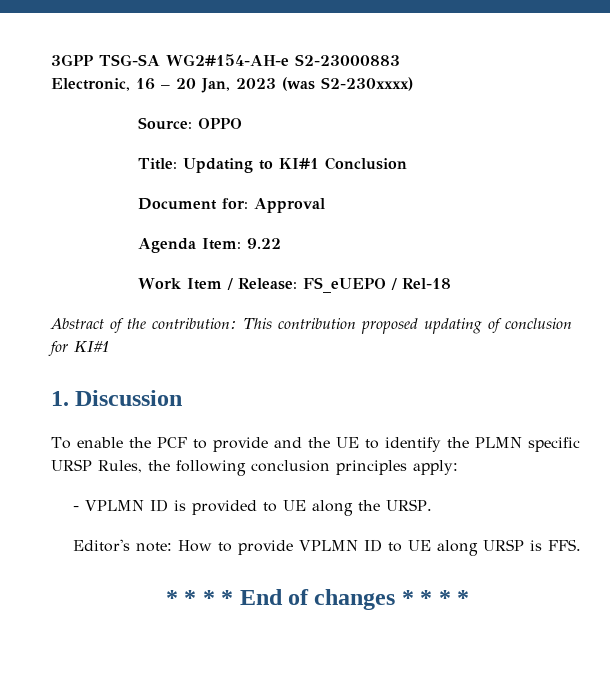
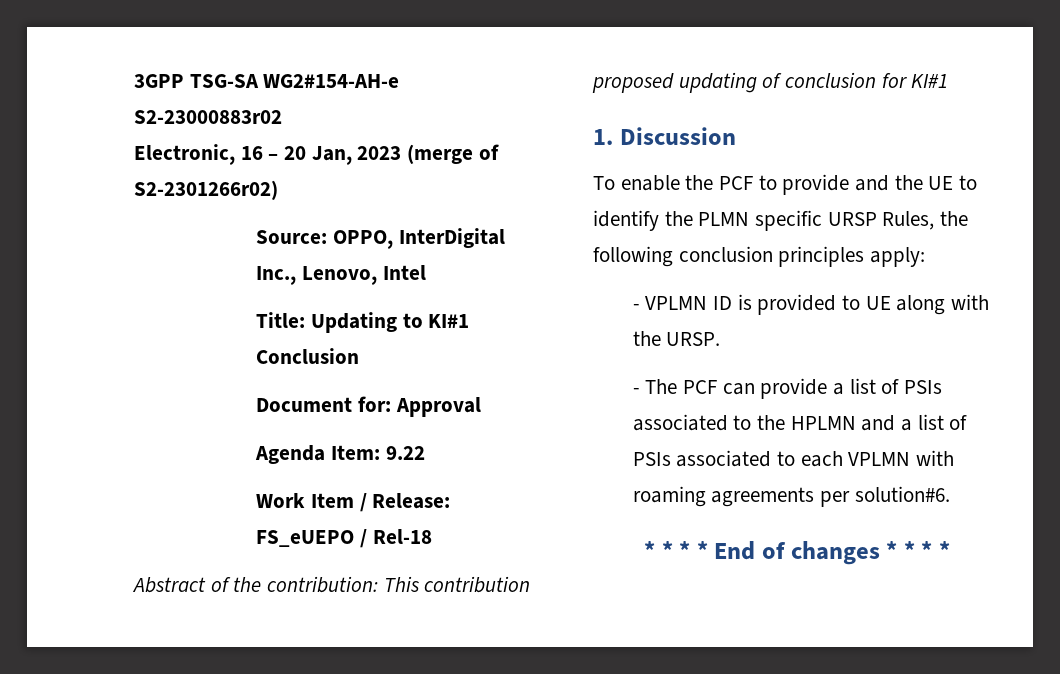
- 3GPP TSG-SA WG2#154-AH-e S2-23000883
+ 3GPP TSG-SA WG2#154-AH-e S2-23000883r02
- Electronic, 16 – 20 Jan, 2023 (was S2-230xxxx)
- Source: OPPO
+ Electronic, 16 – 20 Jan, 2023 (merge of S2-2301266r02)
+ Source: OPPO, InterDigital Inc., Lenovo, Intel
- - VPLMN ID is provided to UE along the URSP.
+ - VPLMN ID is provided to UE along with the URSP.
- Editor's note: How to provide VPLMN ID to UE along URSP is FFS.
+ - The PCF can provide a list of PSIs associated to the HPLMN and a list of PSIs associated to each VPLMN with roaming agreements per solution#6.

